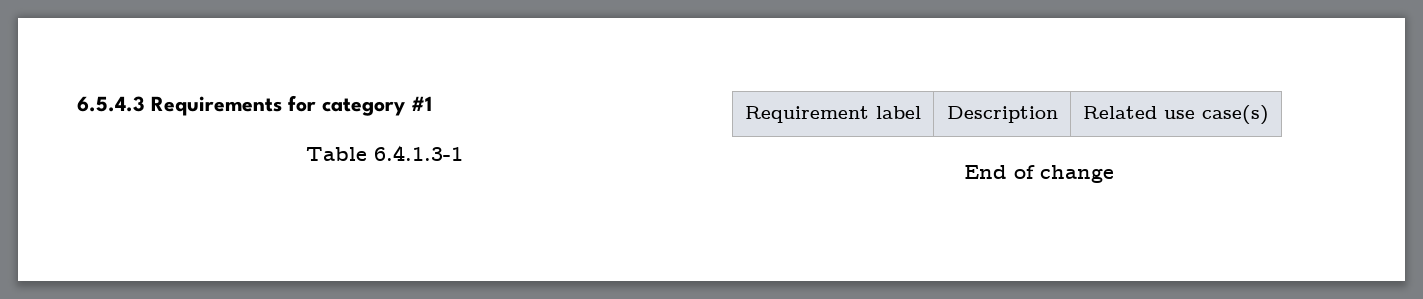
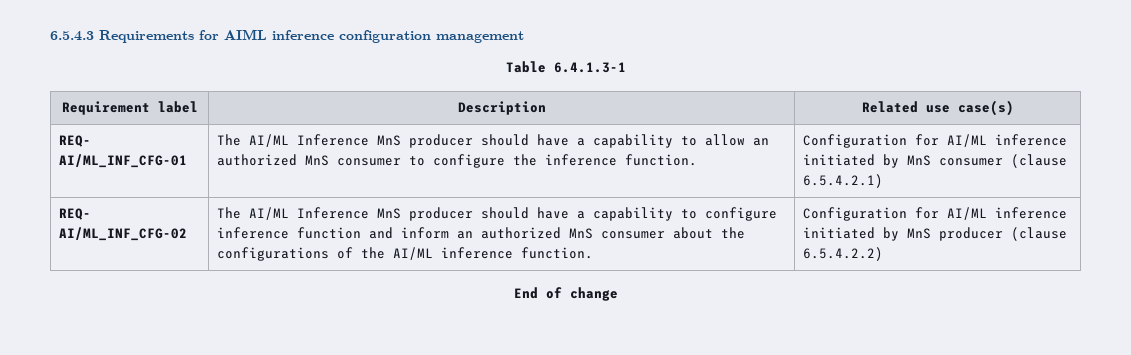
- 6.5.4.3 Requirements for category #1
+ 6.5.4.3 Requirements for AIML inference configuration management
+ REQ- AI/ML_INF_CFG-01 | The AI/ML Inference MnS producer should have a capability to allow an authorized MnS consumer to configure the inference function. | Configuration for AI/ML inference initiated by MnS consumer (clause 6.5.4.2.1)
+ REQ- AI/ML_INF_CFG-02 | The AI/ML Inference MnS producer should have a capability to configure inference function and inform an authorized MnS consumer about the configurations of the AI/ML inference function. | Configuration for AI/ML inference initiated by MnS producer (clause 6.5.4.2.2)

